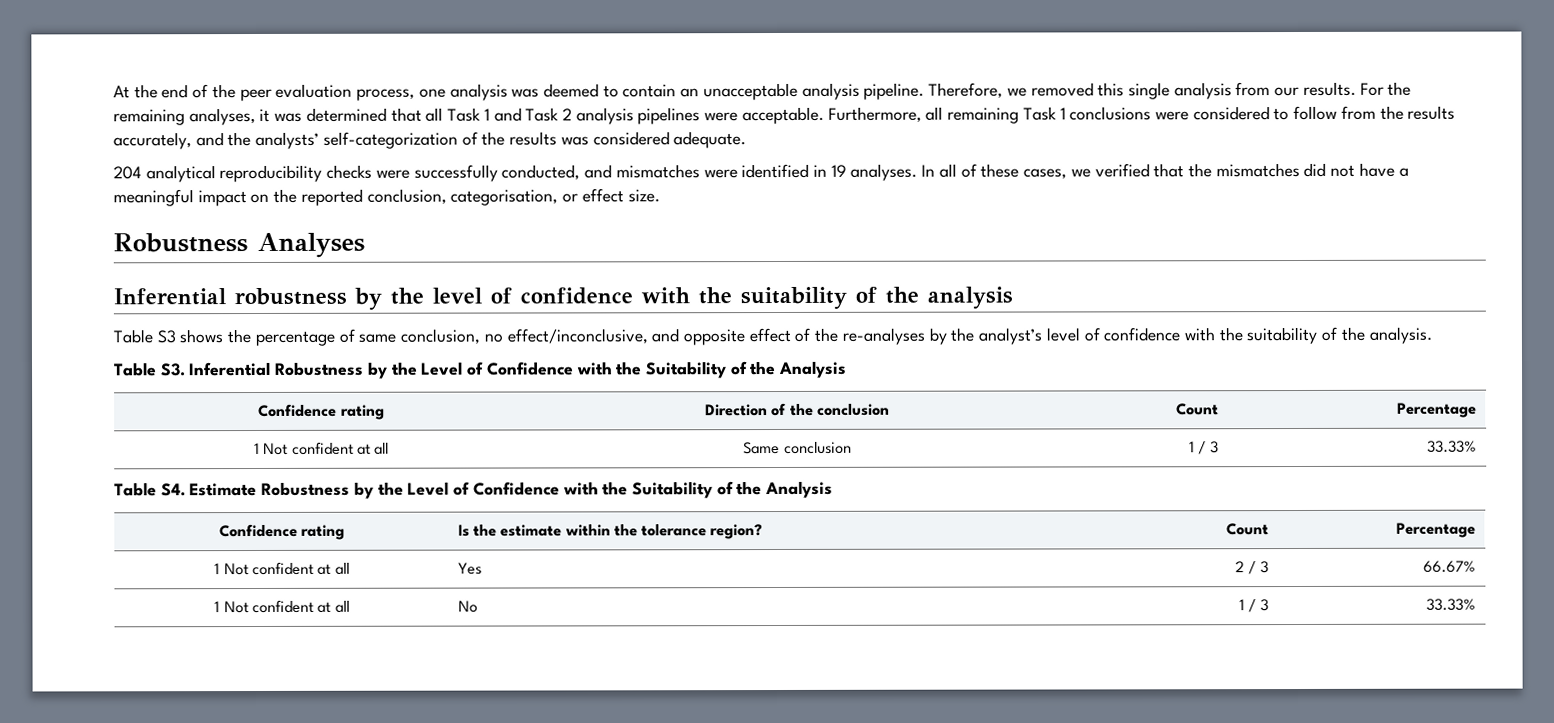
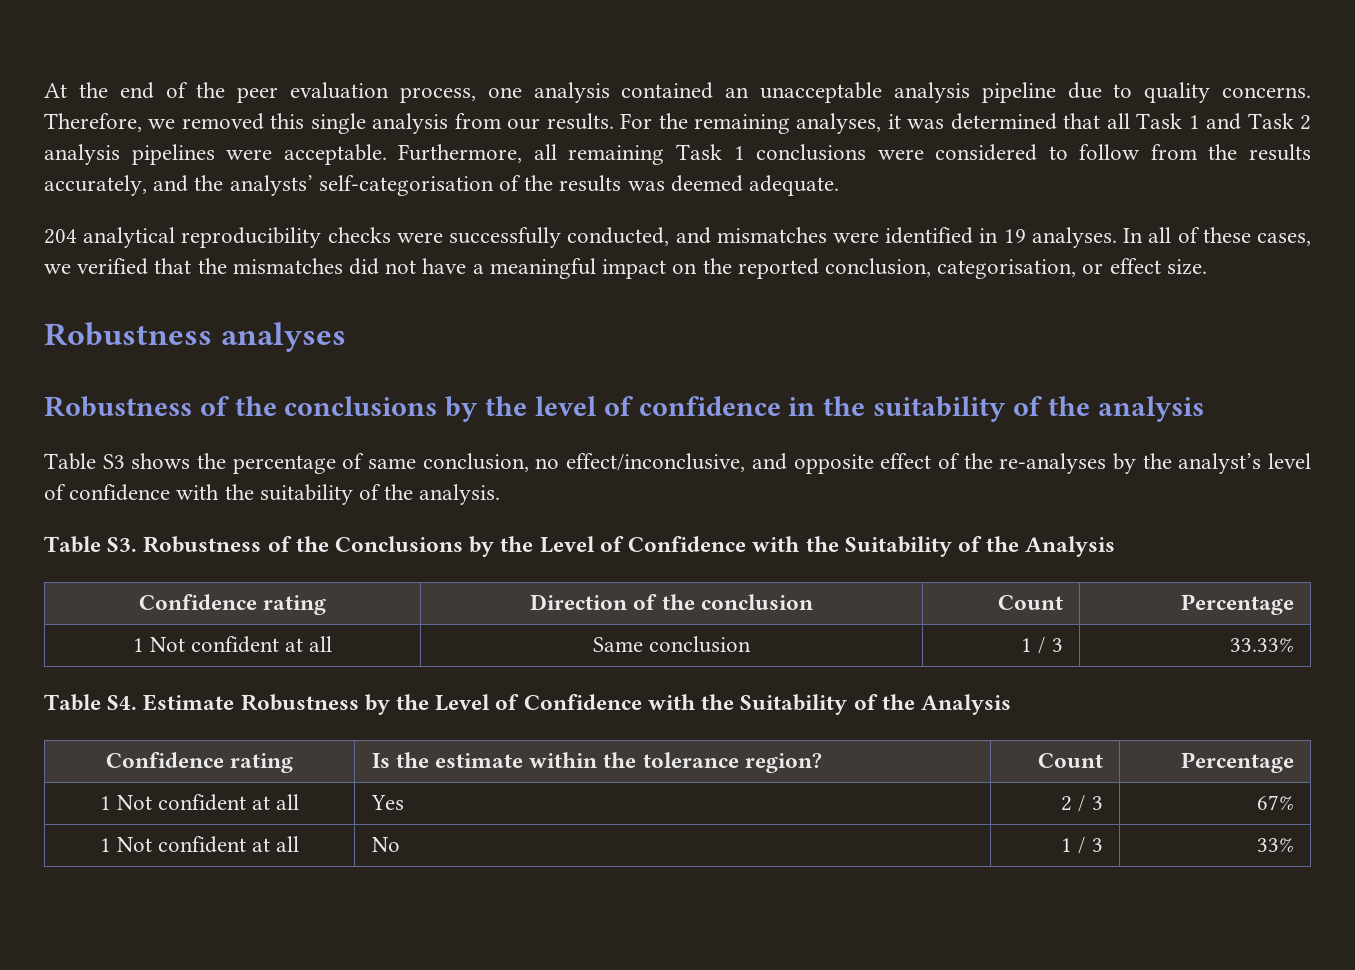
- At the end of the peer evaluation process, one analysis was deemed to contain an unacceptable analysis pipeline.
+ At the end of the peer evaluation process, one analysis contained an unacceptable analysis pipeline due to quality concerns.
- Furthermore, all remaining Task 1 conclusions were considered to follow from the results accurately, and the analysts’ self-categorization of the results was considered adequate.
+ Furthermore, all remaining Task 1 conclusions were considered to follow from the results accurately, and the analysts’ self-categorisation of the results was deemed adequate.
- Robustness Analyses
- Inferential robustness by the level of confidence with the suitability of the analysis
+ Robustness analyses
+ Robustness of the conclusions by the level of confidence in the suitability of the analysis
- Table S3. Inferential Robustness by the Level of Confidence with the Suitability of the Analysis
+ Table S3. Robustness of the Conclusions by the Level of Confidence with the Suitability of the Analysis
- 1 Not confident at all | Yes | 2 / 3 | 66.67%
+ 1 Not confident at all | Yes | 2 / 3 | 67%
- 1 Not confident at all | No | 1 / 3 | 33.33%
+ 1 Not confident at all | No | 1 / 3 | 33%

